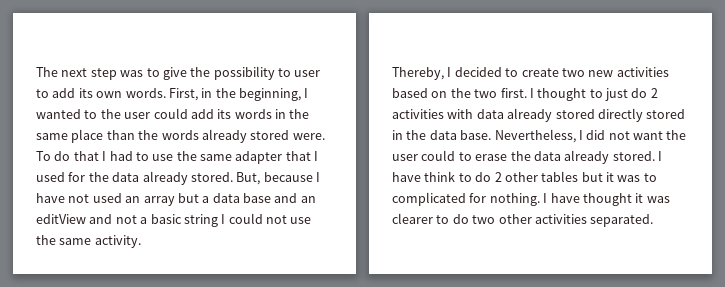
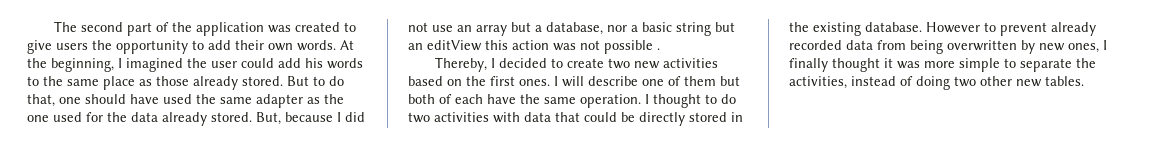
- The next step was to give the possibility to user to add its own words.
+ The second part of the application was created to give users the opportunity to add their own words.
- First, in the beginning, I wanted to the user could add its words in the same place than the words already stored were. To do that I had to use the same adapter that I used for the data already stored.
+ At the beginning, I imagined the user could add his words to the same place as those already stored. But to do that, one should have used the same adapter as the one used for the data already stored.
- But, because I have not used an array but a data base and an editView and not a basic string I could not use the same activity.
+ But, because I did not use an array but a database, nor a basic string but an editView this action was not possible .
- Thereby, I decided to create two new activities based on the two first. I thought to just do 2 activities with data already stored directly stored in the data base. Nevertheless, I did not want the user could to erase the data already stored. I have think to do 2 other tables but it was to complicated for nothing. I have thought it was clearer to do two other activities separated.
+ Thereby, I decided to create two new activities based on the first ones. I will describe one of them but both of each have the same operation. I thought to do two activities with data that could be directly stored in the existing database. However to prevent already recorded data from being overwritten by new ones, I finally thought it was more simple to separate the activities, instead of doing two other new tables.

